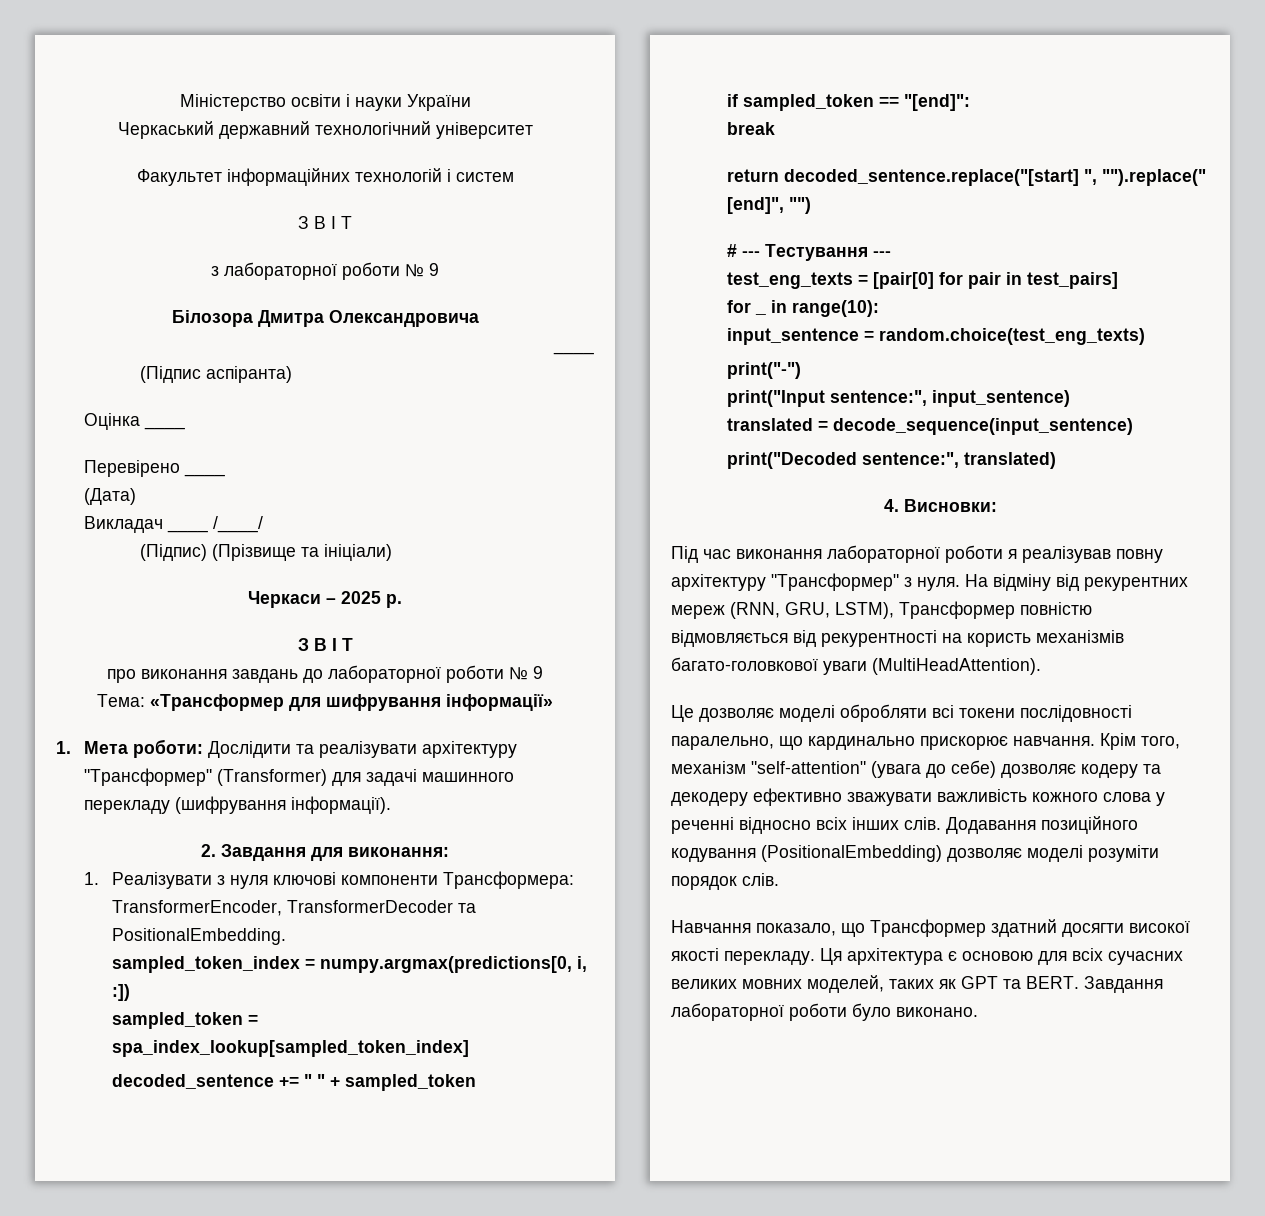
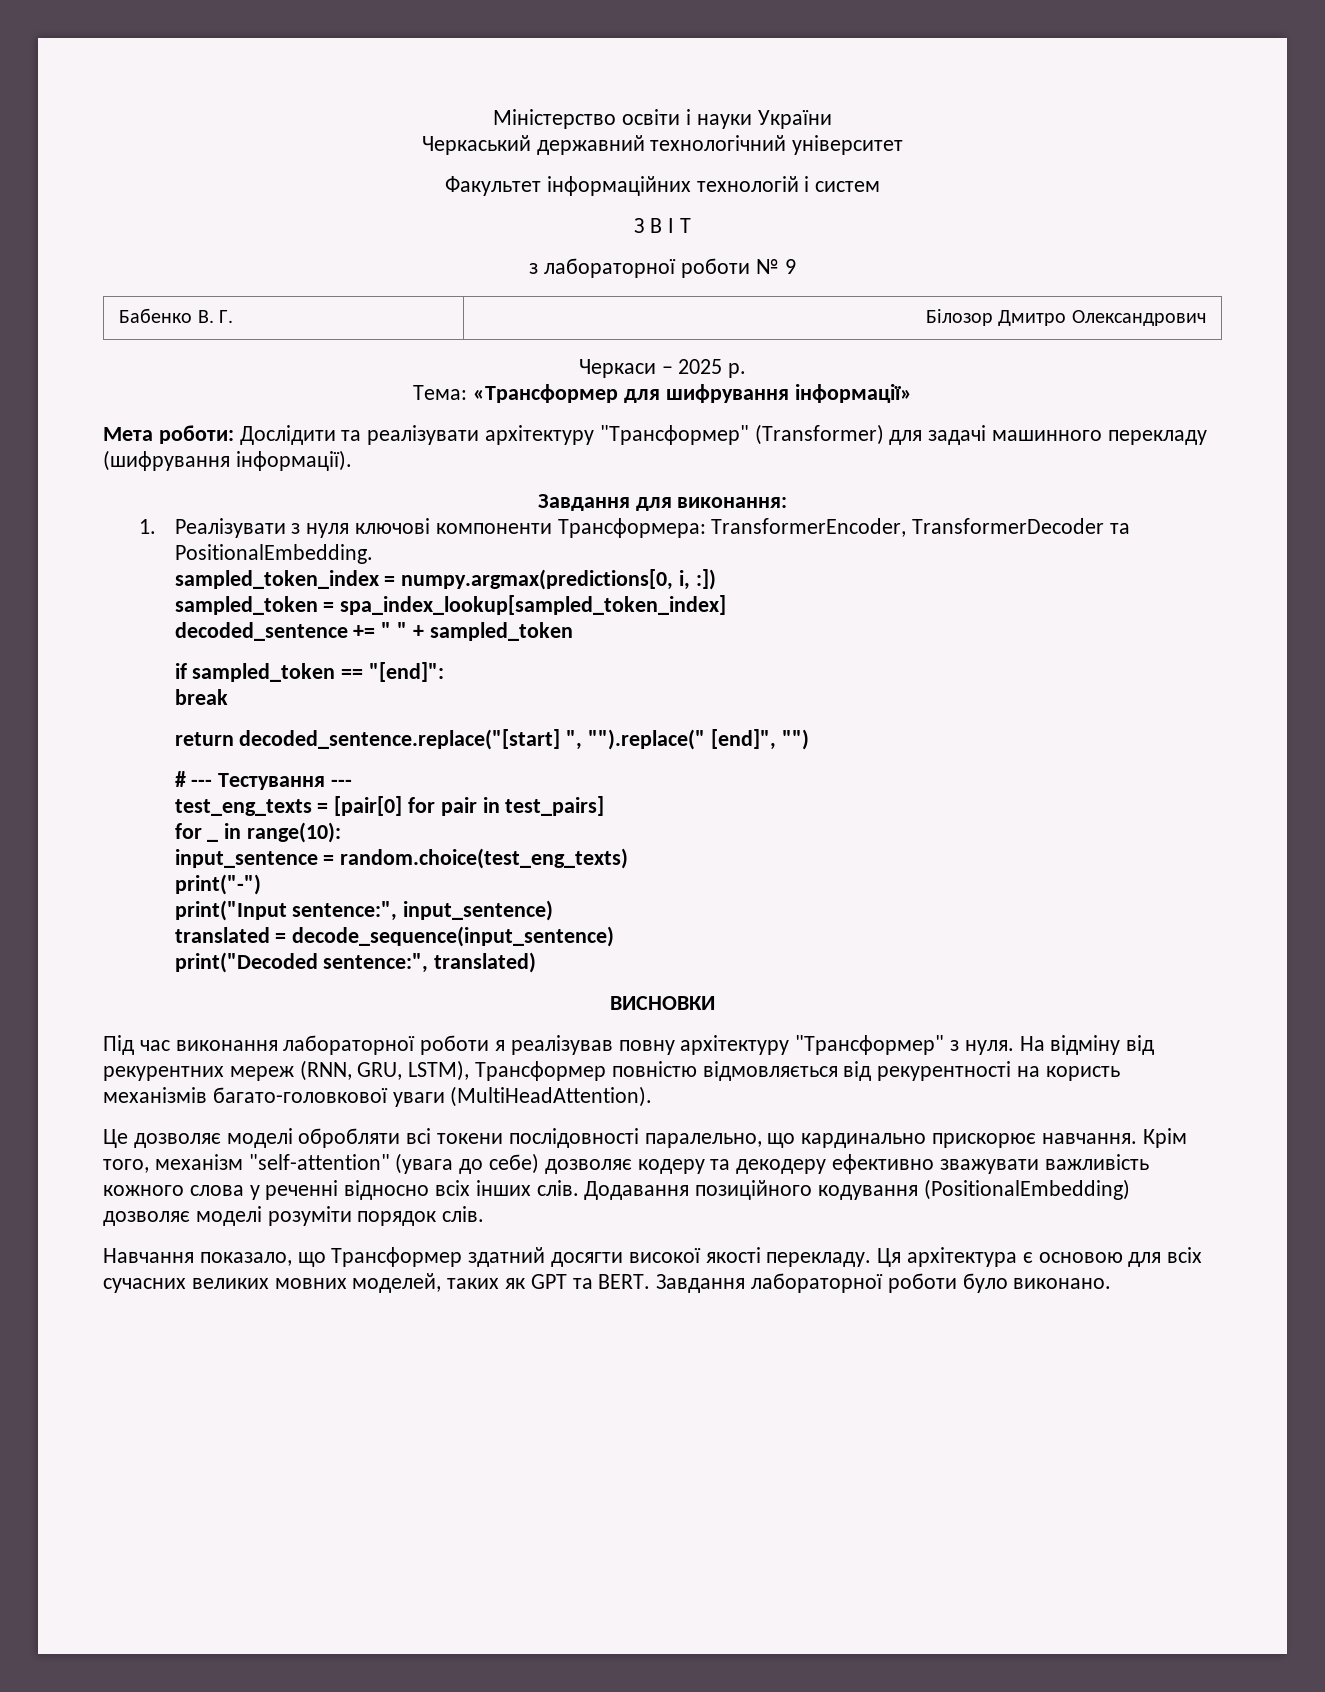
- Білозора Дмитра Олександровича
- ____
- (Підпис аспіранта)
- Оцінка ____
- Перевірено ____
- (Дата)
- Викладач ____ /____/
- (Підпис) (Прізвище та ініціали)
+ Бабенко В. Г. | Білозор Дмитро Олександрович
  Черкаси – 2025 р.
- З В І Т
- про виконання завдань до лабораторної роботи № 9
- 1. Мета роботи: Дослідити та реалізувати архітектуру "Трансформер" (Transformer) для задачі машинного перекладу (шифрування інформації).
+ Мета роботи: Дослідити та реалізувати архітектуру "Трансформер" (Transformer) для задачі машинного перекладу (шифрування інформації).
- 2. Завдання для виконання:
+ Завдання для виконання:
- 4. Висновки:
+ ВИСНОВКИ

